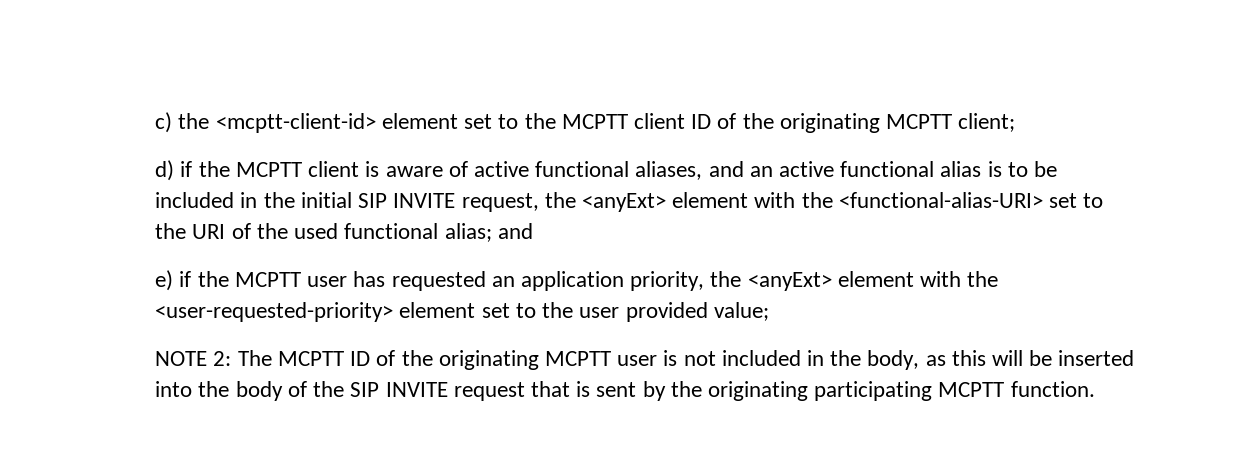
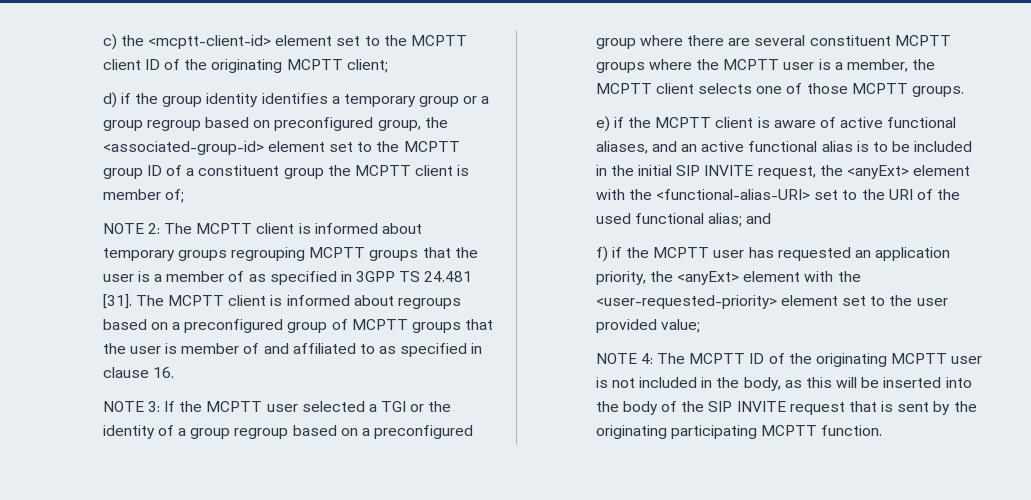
- d) if the MCPTT client is aware of active functional aliases, and an active functional alias is to be included in the initial SIP INVITE request, the <anyExt> element with the <functional-alias-URI> set to the URI of the used functional alias; and
+ d) if the group identity identifies a temporary group or a group regroup based on preconfigured group, the <associated-group-id> element set to the MCPTT group ID of a constituent group the MCPTT client is member of;
+ NOTE 2: The MCPTT client is informed about temporary groups regrouping MCPTT groups that the user is a member of as specified in 3GPP TS 24.481 [31]. The MCPTT client is informed about regroups based on a preconfigured group of MCPTT groups that the user is member of and affiliated to as specified in clause 16.
+ NOTE 3: If the MCPTT user selected a TGI or the identity of a group regroup based on a preconfigured group where there are several constituent MCPTT groups where the MCPTT user is a member, the MCPTT client selects one of those MCPTT groups.
+ e) if the MCPTT client is aware of active functional aliases, and an active functional alias is to be included in the initial SIP INVITE request, the <anyExt> element with the <functional-alias-URI> set to the URI of the used functional alias; and
- e) if the MCPTT user has requested an application priority, the <anyExt> element with the <user-requested-priority> element set to the user provided value;
+ f) if the MCPTT user has requested an application priority, the <anyExt> element with the <user-requested-priority> element set to the user provided value;
- NOTE 2: The MCPTT ID of the originating MCPTT user is not included in the body, as this will be inserted into the body of the SIP INVITE request that is sent by the originating participating MCPTT function.
+ NOTE 4: The MCPTT ID of the originating MCPTT user is not included in the body, as this will be inserted into the body of the SIP INVITE request that is sent by the originating participating MCPTT function.

